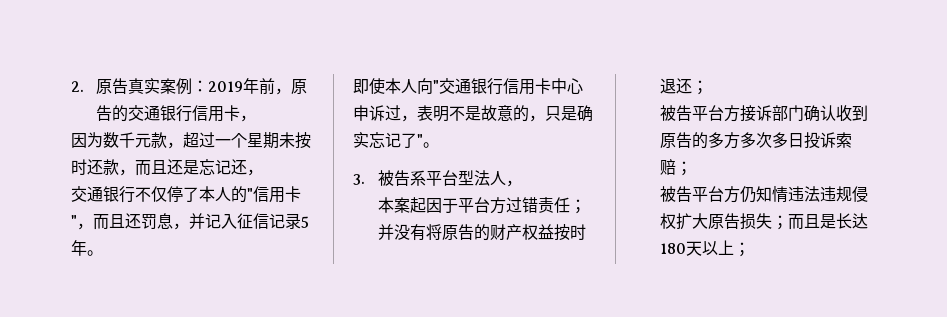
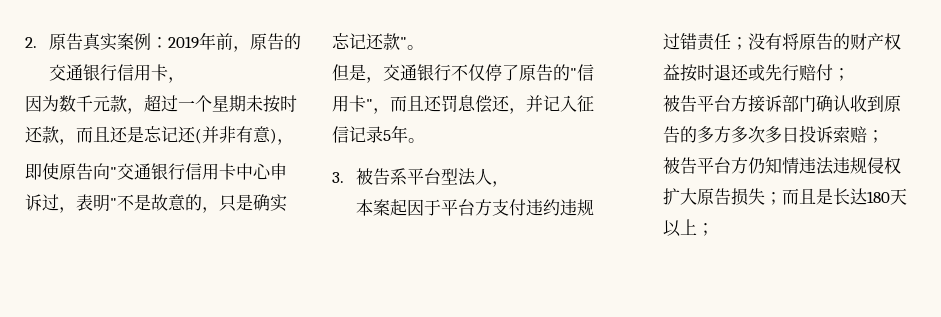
- 因为数千元款，超过一个星期未按时还款，而且还是忘记还，
- 交通银行不仅停了本人的"信用卡"，而且还罚息，并记入征信记录5年。
+ 因为数千元款，超过一个星期未按时还款，而且还是忘记还(并非有意)，
- 即使本人向"交通银行信用卡中心申诉过，表明不是故意的，只是确实忘记了"。
+ 即使原告向"交通银行信用卡中心申诉过，表明"不是故意的，只是确实忘记还款"。
+ 但是，交通银行不仅停了原告的"信用卡"，而且还罚息偿还，并记入征信记录5年。
- 本案起因于平台方过错责任；并没有将原告的财产权益按时退还；
+ 本案起因于平台方支付违约违规过错责任；没有将原告的财产权益按时退还或先行赔付；

